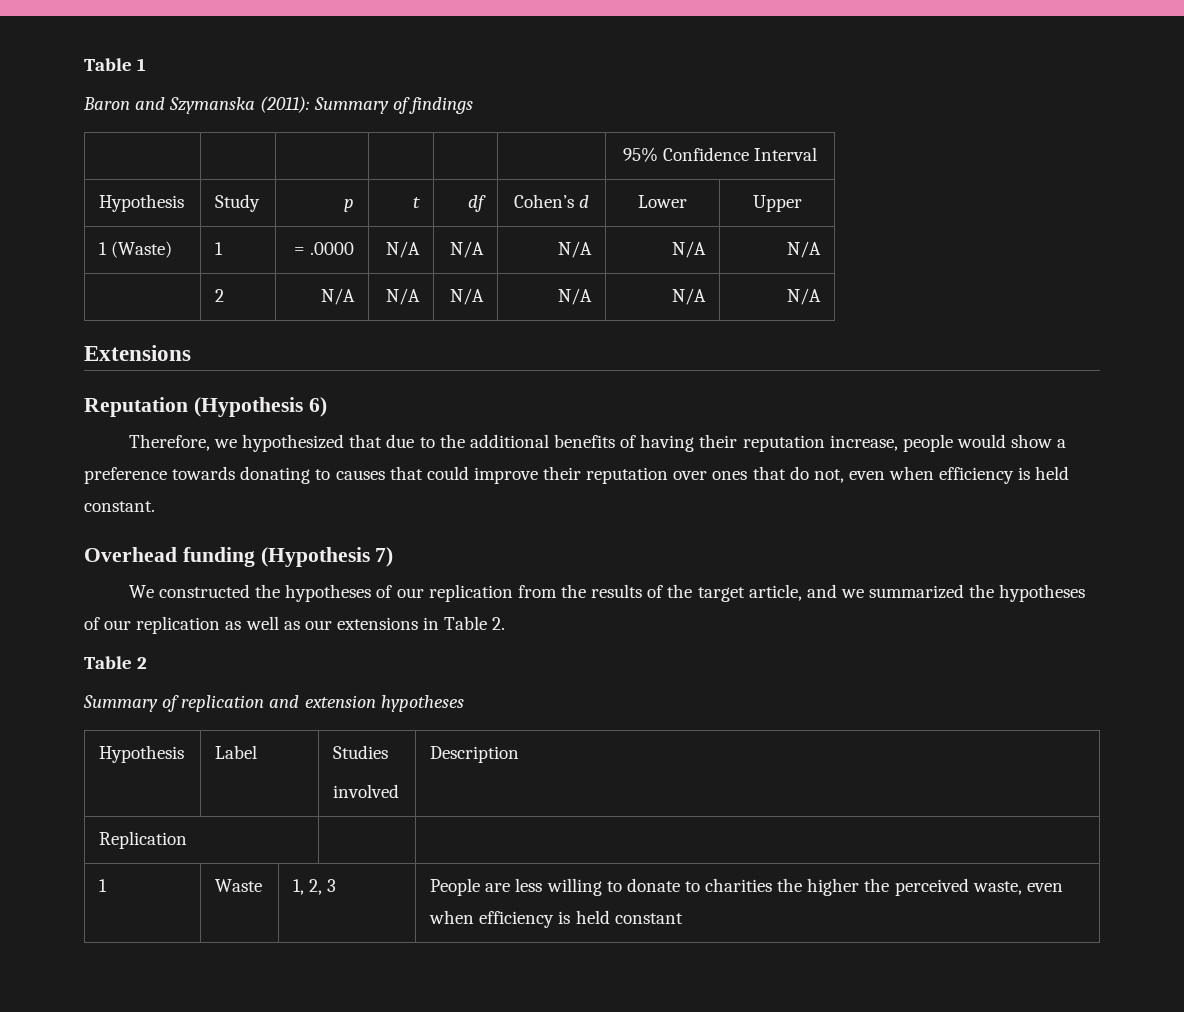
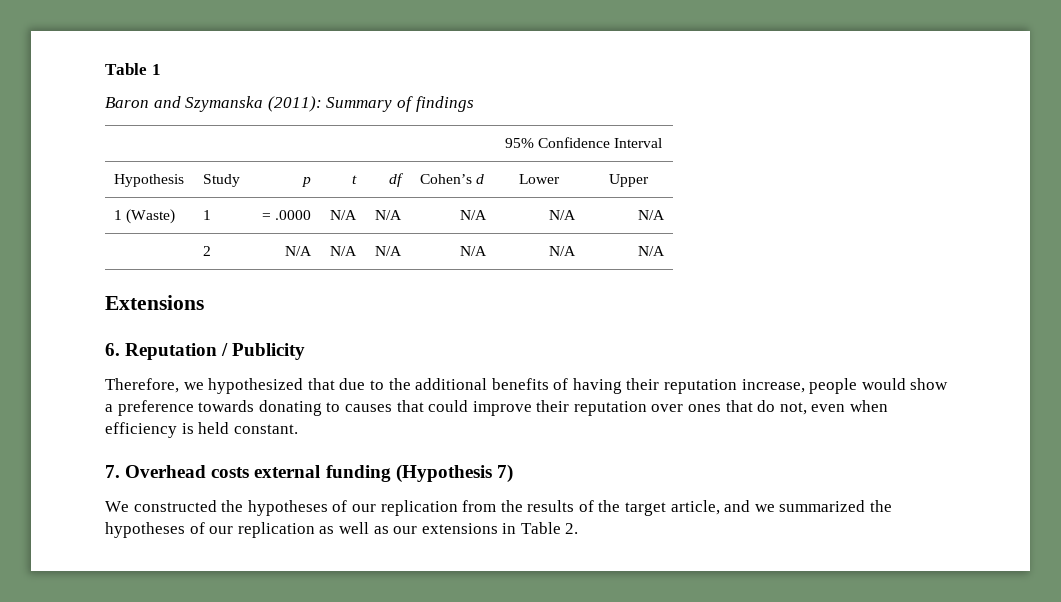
- Reputation (Hypothesis 6)
+ 6. Reputation / Publicity
- Overhead funding (Hypothesis 7)
+ 7. Overhead costs external funding (Hypothesis 7)
- Table 2
- Summary of replication and extension hypotheses
- Hypothesis | Label | Studies
- involved | Description
- Replication | |
- 1 | Waste | 1, 2, 3 | People are less willing to donate to charities the higher the perceived waste, even when efficiency is held constant

